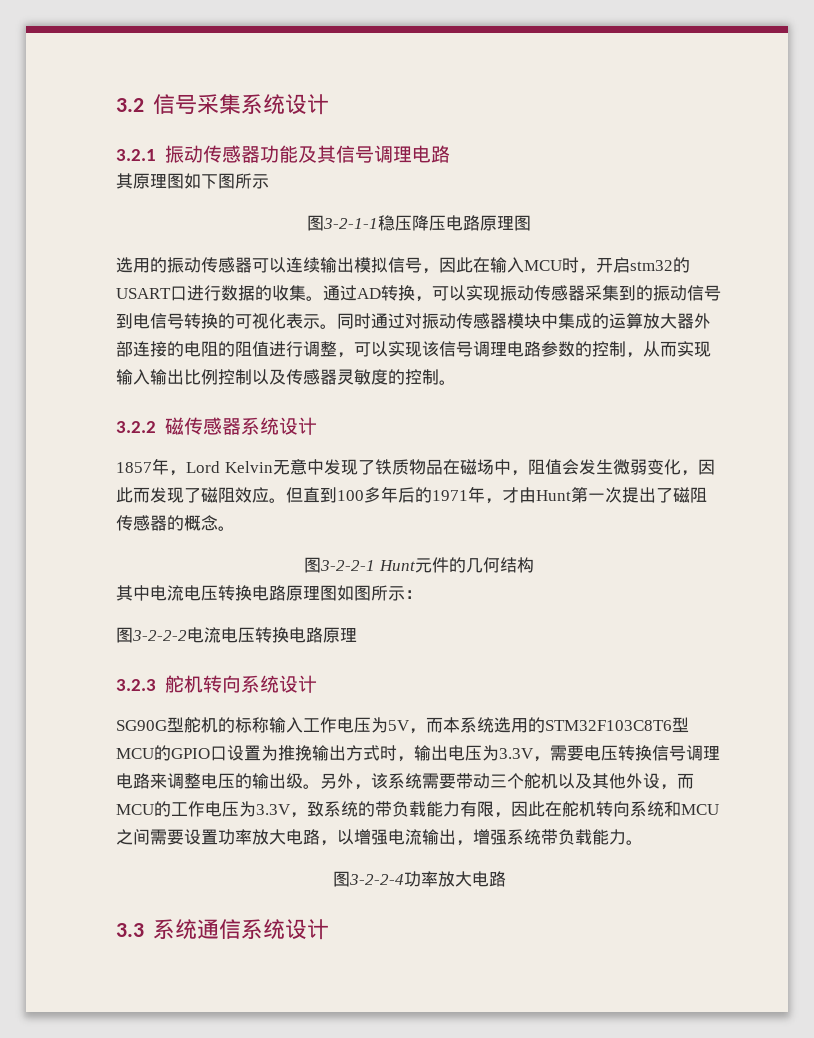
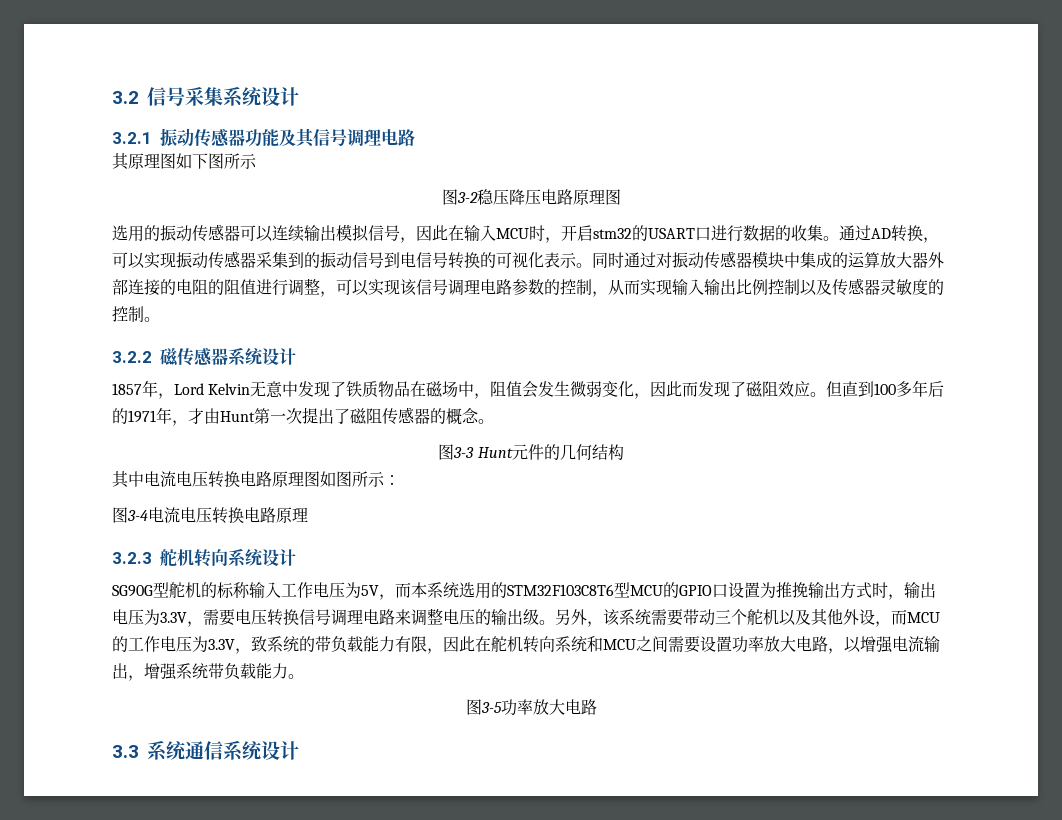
- 图3-2-1-1稳压降压电路原理图
+ 图3-2稳压降压电路原理图
- 图3-2-2-1 Hunt元件的几何结构
+ 图3-3 Hunt元件的几何结构
- 图3-2-2-2电流电压转换电路原理
+ 图3-4电流电压转换电路原理
- 图3-2-2-4功率放大电路
+ 图3-5功率放大电路

